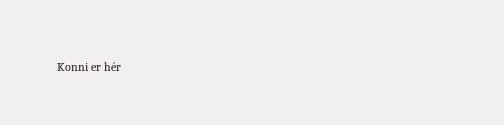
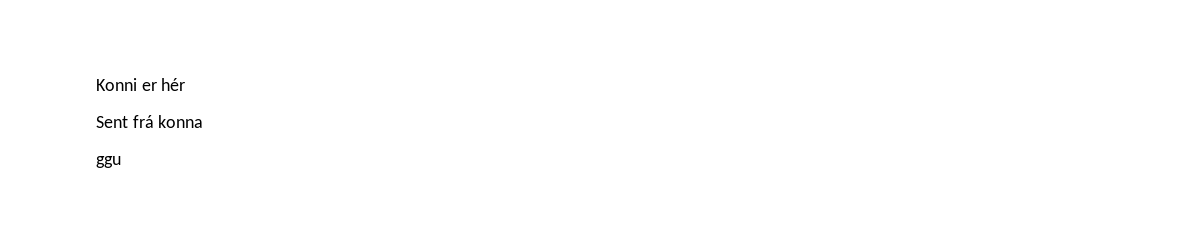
+ Sent frá konna
+ ggu

